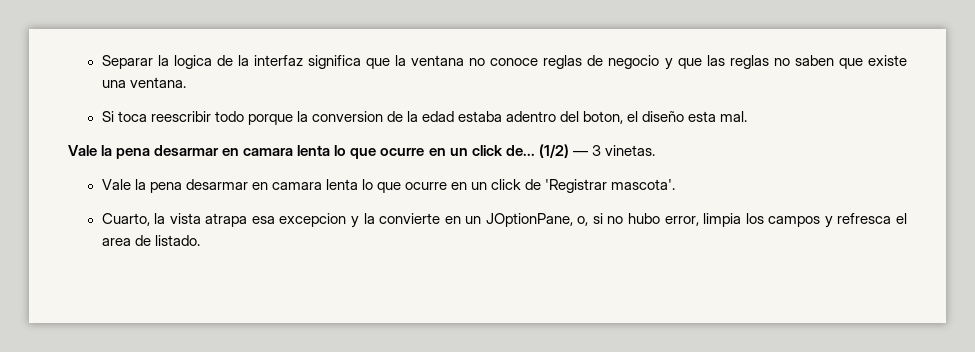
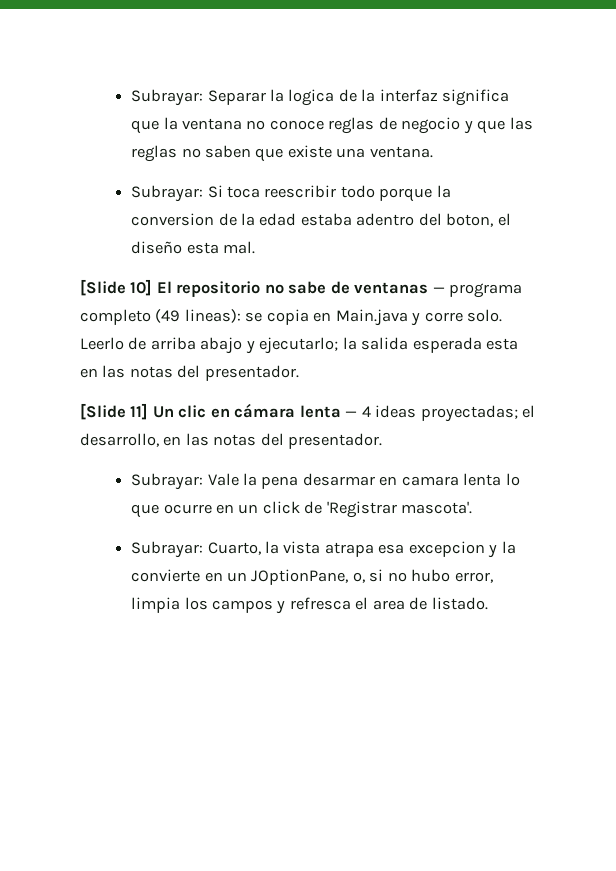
- Separar la logica de la interfaz significa que la ventana no conoce reglas de negocio y que las reglas no saben que existe una ventana.
+ Subrayar: Separar la logica de la interfaz significa que la ventana no conoce reglas de negocio y que las reglas no saben que existe una ventana.
- Si toca reescribir todo porque la conversion de la edad estaba adentro del boton, el diseño esta mal.
+ Subrayar: Si toca reescribir todo porque la conversion de la edad estaba adentro del boton, el diseño esta mal.
- Vale la pena desarmar en camara lenta lo que ocurre en un click de... (1/2) — 3 vinetas.
- Vale la pena desarmar en camara lenta lo que ocurre en un click de 'Registrar mascota'.
+ [Slide 10] El repositorio no sabe de ventanas — programa completo (49 lineas): se copia en Main.java y corre solo. Leerlo de arriba abajo y ejecutarlo; la salida esperada esta en las notas del presentador.
+ [Slide 11] Un clic en cámara lenta — 4 ideas proyectadas; el desarrollo, en las notas del presentador.
+ Subrayar: Vale la pena desarmar en camara lenta lo que ocurre en un click de 'Registrar mascota'.
- Cuarto, la vista atrapa esa excepcion y la convierte en un JOptionPane, o, si no hubo error, limpia los campos y refresca el area de listado.
+ Subrayar: Cuarto, la vista atrapa esa excepcion y la convierte en un JOptionPane, o, si no hubo error, limpia los campos y refresca el area de listado.

